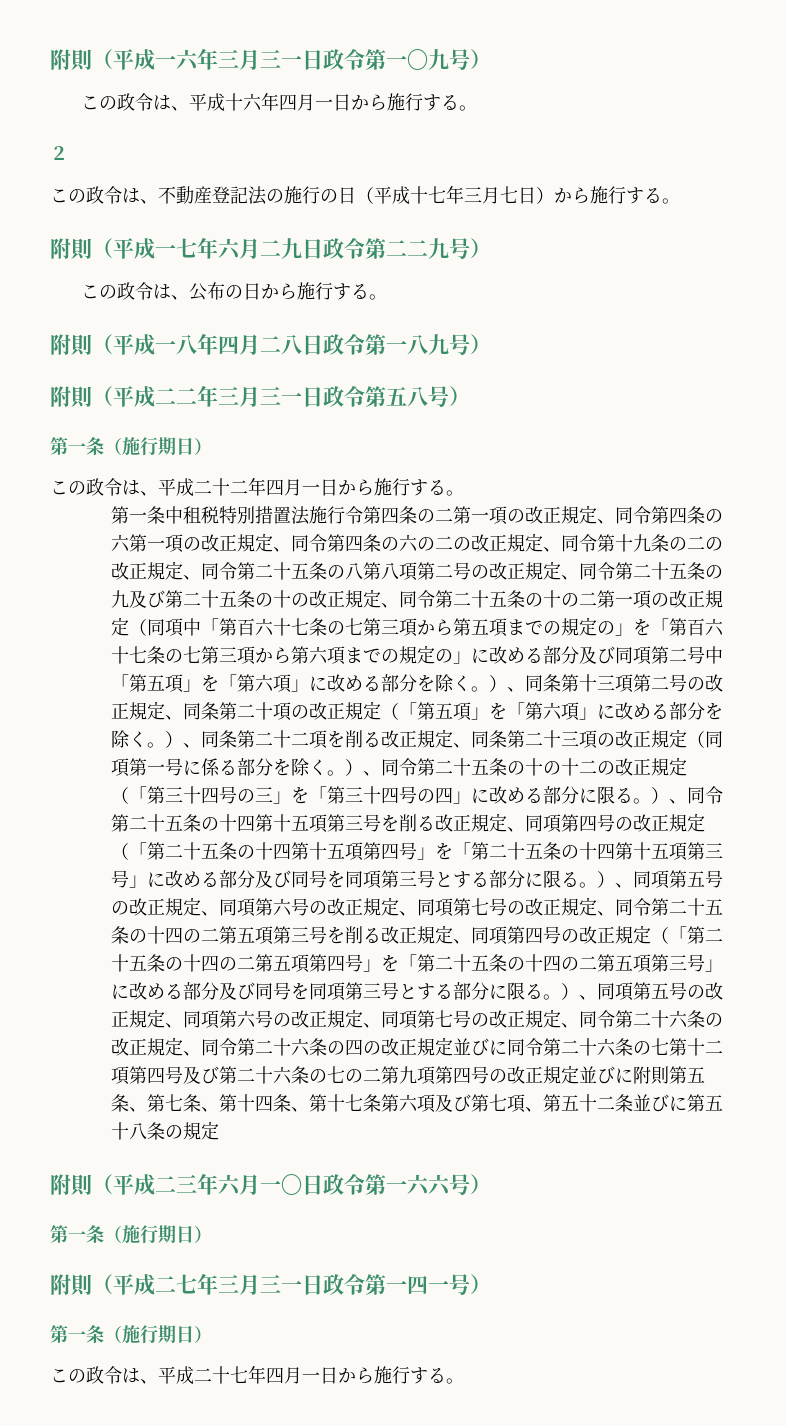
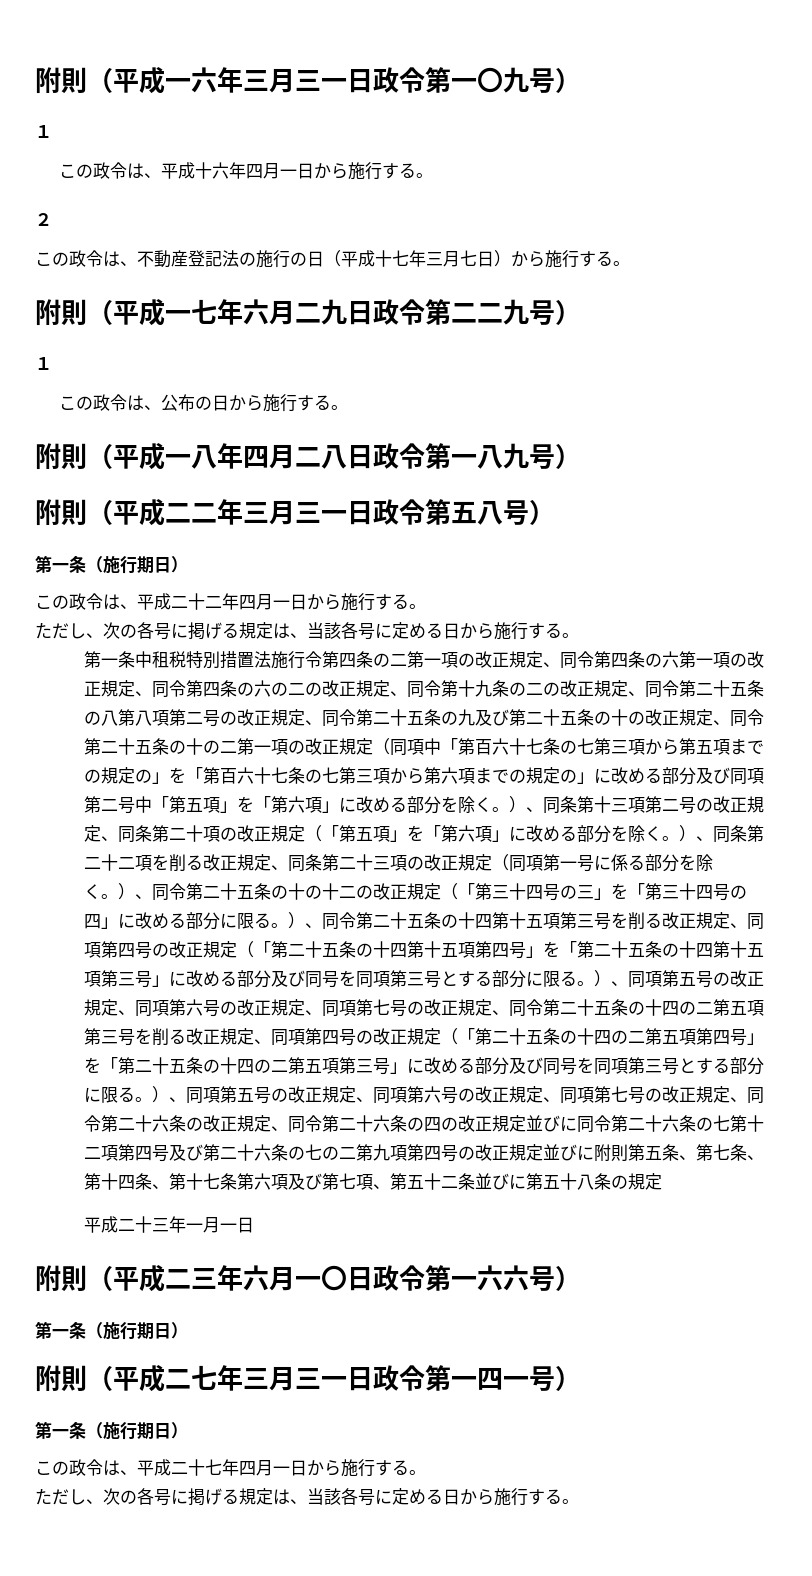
  附則（平成一六年三月三一日政令第一〇九号）
+ １
  附則（平成一七年六月二九日政令第二二九号）
+ １
  この政令は、平成二十二年四月一日から施行する。
+ ただし、次の各号に掲げる規定は、当該各号に定める日から施行する。
+ 平成二十三年一月一日
  この政令は、平成二十七年四月一日から施行する。
+ ただし、次の各号に掲げる規定は、当該各号に定める日から施行する。

